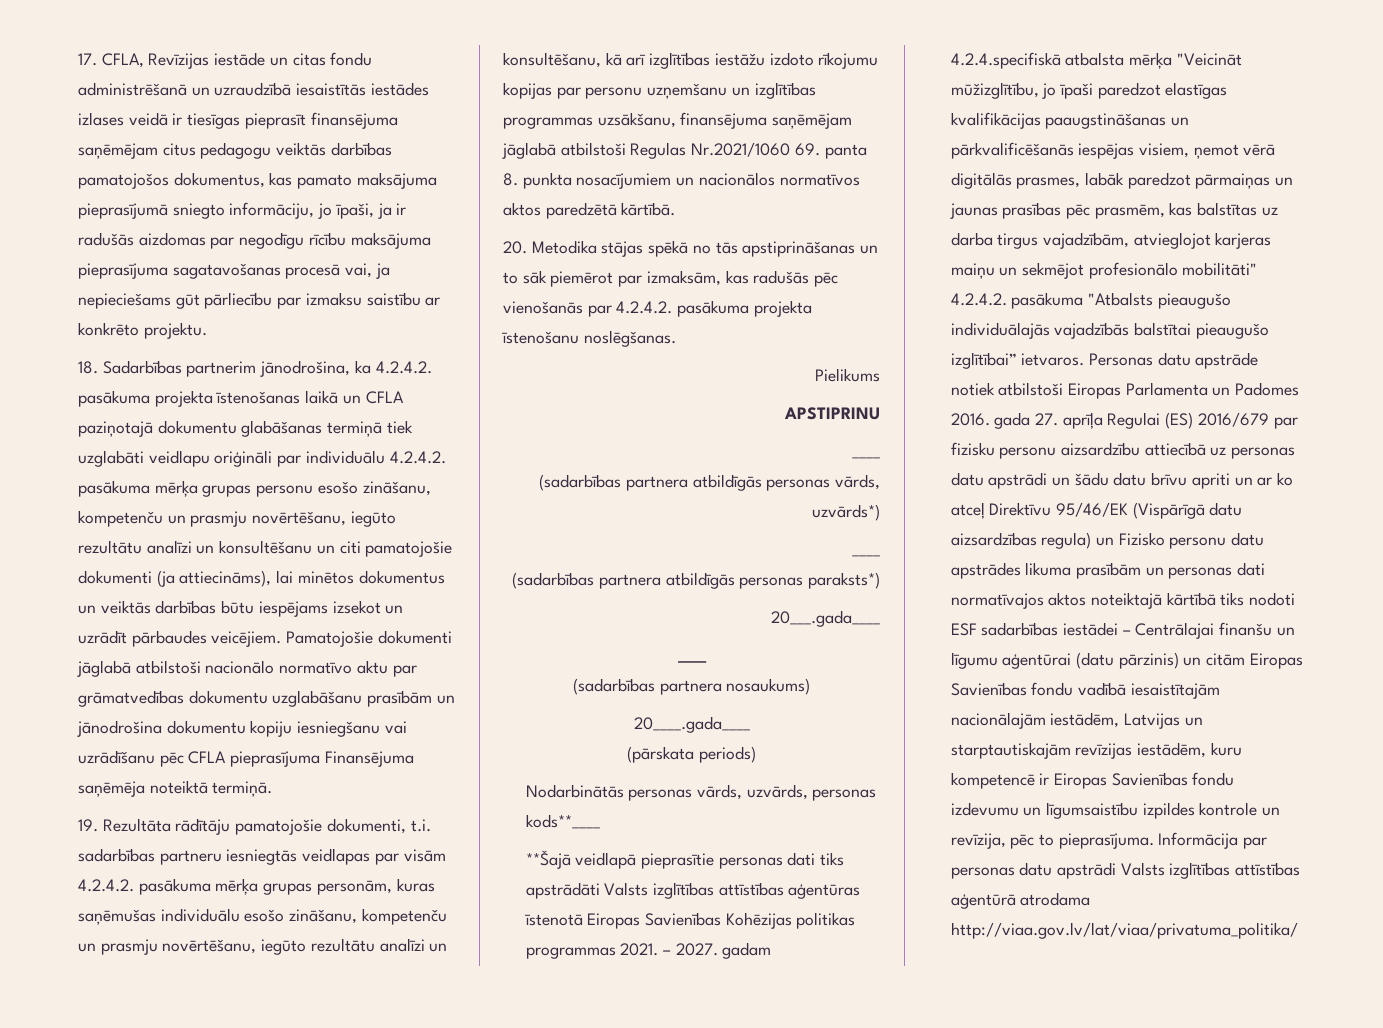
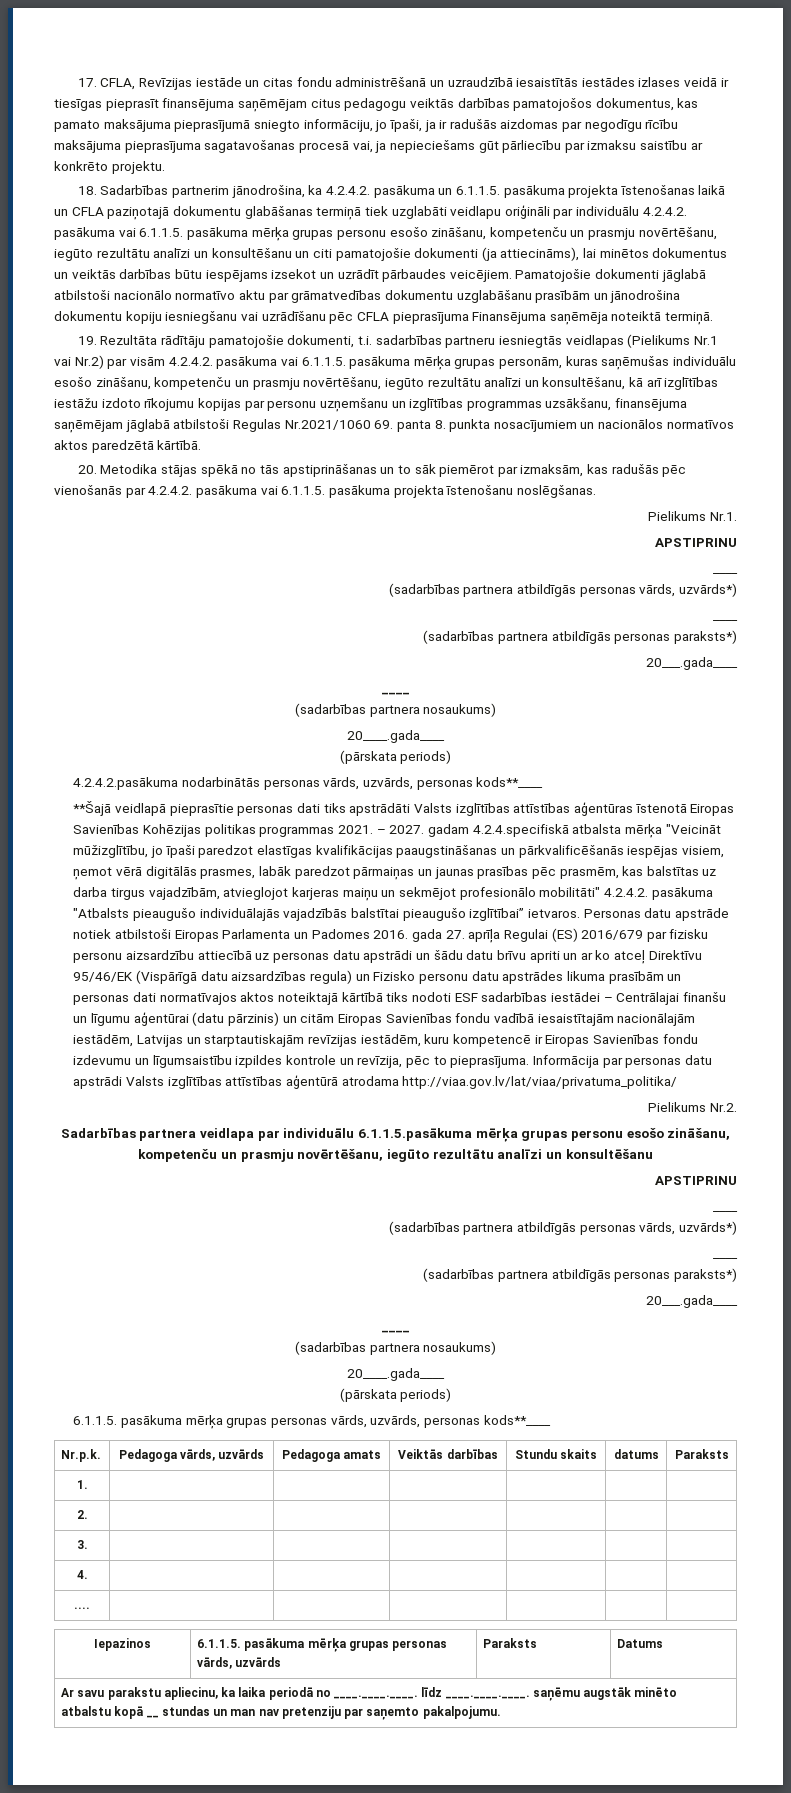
- 18. Sadarbības partnerim jānodrošina, ka 4.2.4.2. pasākuma projekta īstenošanas laikā un CFLA paziņotajā dokumentu glabāšanas termiņā tiek uzglabāti veidlapu oriģināli par individuālu 4.2.4.2. pasākuma mērķa grupas personu esošo zināšanu, kompetenču un prasmju novērtēšanu, iegūto rezultātu analīzi un konsultēšanu un citi pamatojošie dokumenti (ja attiecināms), lai minētos dokumentus un veiktās darbības būtu iespējams izsekot un uzrādīt pārbaudes veicējiem.
+ 18. Sadarbības partnerim jānodrošina, ka 4.2.4.2. pasākuma un 6.1.1.5. pasākuma projekta īstenošanas laikā un CFLA paziņotajā dokumentu glabāšanas termiņā tiek uzglabāti veidlapu oriģināli par individuālu 4.2.4.2. pasākuma vai 6.1.1.5. pasākuma mērķa grupas personu esošo zināšanu, kompetenču un prasmju novērtēšanu, iegūto rezultātu analīzi un konsultēšanu un citi pamatojošie dokumenti (ja attiecināms), lai minētos dokumentus un veiktās darbības būtu iespējams izsekot un uzrādīt pārbaudes veicējiem.
- 19. Rezultāta rādītāju pamatojošie dokumenti, t.i. sadarbības partneru iesniegtās veidlapas par visām 4.2.4.2. pasākuma mērķa grupas personām, kuras saņēmušas individuālu esošo zināšanu, kompetenču un prasmju novērtēšanu, iegūto rezultātu analīzi un konsultēšanu, kā arī izglītības iestāžu izdoto rīkojumu kopijas par personu uzņemšanu un izglītības programmas uzsākšanu, finansējuma saņēmējam jāglabā atbilstoši Regulas Nr.2021/1060 69. panta 8. punkta nosacījumiem un nacionālos normatīvos aktos paredzētā kārtībā.
+ 19. Rezultāta rādītāju pamatojošie dokumenti, t.i. sadarbības partneru iesniegtās veidlapas (Pielikums Nr.1 vai Nr.2) par visām 4.2.4.2. pasākuma vai 6.1.1.5. pasākuma mērķa grupas personām, kuras saņēmušas individuālu esošo zināšanu, kompetenču un prasmju novērtēšanu, iegūto rezultātu analīzi un konsultēšanu, kā arī izglītības iestāžu izdoto rīkojumu kopijas par personu uzņemšanu un izglītības programmas uzsākšanu, finansējuma saņēmējam jāglabā atbilstoši Regulas Nr.2021/1060 69. panta 8. punkta nosacījumiem un nacionālos normatīvos aktos paredzētā kārtībā.
- 20. Metodika stājas spēkā no tās apstiprināšanas un to sāk piemērot par izmaksām, kas radušās pēc vienošanās par 4.2.4.2. pasākuma projekta īstenošanu noslēgšanas.
+ 20. Metodika stājas spēkā no tās apstiprināšanas un to sāk piemērot par izmaksām, kas radušās pēc vienošanās par 4.2.4.2. pasākuma vai 6.1.1.5. pasākuma projekta īstenošanu noslēgšanas.
- Pielikums
+ Pielikums Nr.1.
- Nodarbinātās personas vārds, uzvārds, personas kods**____
+ 4.2.4.2.pasākuma nodarbinātās personas vārds, uzvārds, personas kods**____
+ Pielikums Nr.2.
+ Sadarbības partnera veidlapa par individuālu 6.1.1.5.pasākuma mērķa grupas personu esošo zināšanu, kompetenču un prasmju novērtēšanu, iegūto rezultātu analīzi un konsultēšanu
+ APSTIPRINU
+ ____
+ (sadarbības partnera atbildīgās personas vārds, uzvārds*)
+ ____
+ (sadarbības partnera atbildīgās personas paraksts*)
+ 20___.gada____
+ ____
+ (sadarbības partnera nosaukums)
+ 20____.gada____
+ (pārskata periods)
+ 6.1.1.5. pasākuma mērķa grupas personas vārds, uzvārds, personas kods**____
+ Nr.p.k. | Pedagoga vārds, uzvārds | Pedagoga amats | Veiktās darbības | Stundu skaits | datums | Paraksts
+ 1. | | | | | |
+ 2. | | | | | |
+ 3. | | | | | |
+ 4. | | | | | |
+ .... | | | | | |
+ Iepazinos | 6.1.1.5. pasākuma mērķa grupas personas vārds, uzvārds | Paraksts | Datums
+ Ar savu parakstu apliecinu, ka laika periodā no ____.____.____. līdz ____.____.____. saņēmu augstāk minēto atbalstu kopā __ stundas un man nav pretenziju par saņemto pakalpojumu.

